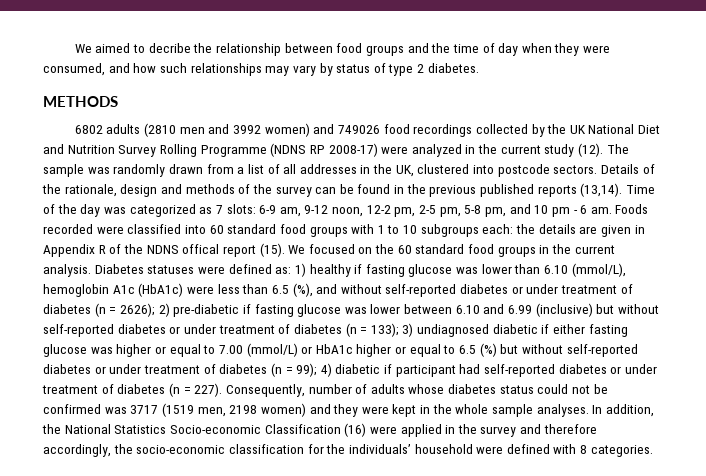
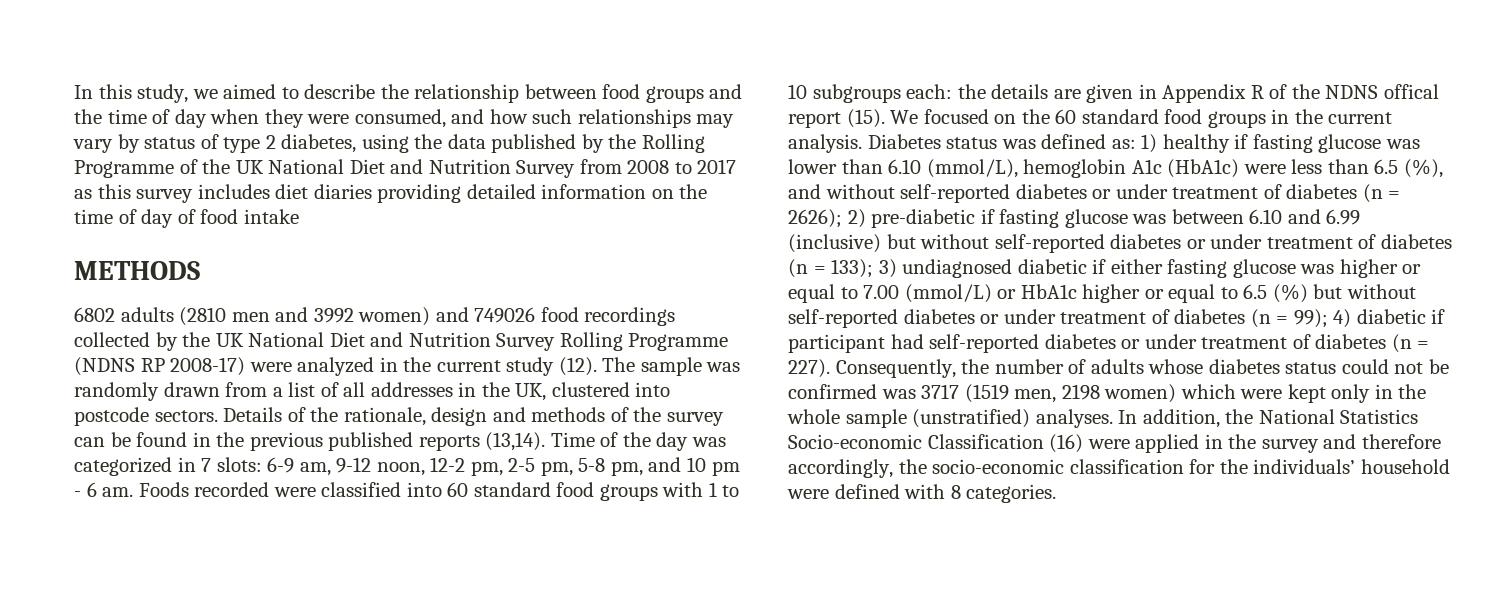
- We aimed to decribe the relationship between food groups and the time of day when they were consumed, and how such relationships may vary by status of type 2 diabetes.
+ In this study, we aimed to describe the relationship between food groups and the time of day when they were consumed, and how such relationships may vary by status of type 2 diabetes, using the data published by the Rolling Programme of the UK National Diet and Nutrition Survey from 2008 to 2017 as this survey includes diet diaries providing detailed information on the time of day of food intake
- Time of the day was categorized as 7 slots: 6-9 am, 9-12 noon, 12-2 pm, 2-5 pm, 5-8 pm, and 10 pm - 6 am.
+ Time of the day was categorized in 7 slots: 6-9 am, 9-12 noon, 12-2 pm, 2-5 pm, 5-8 pm, and 10 pm - 6 am.
- Diabetes statuses were defined as:
+ Diabetes status was defined as:
- 2) pre-diabetic if fasting glucose was lower between 6.10 and 6.99 (inclusive) but without self-reported diabetes or under treatment of diabetes (n = 133);
+ 2) pre-diabetic if fasting glucose was between 6.10 and 6.99 (inclusive) but without self-reported diabetes or under treatment of diabetes (n = 133);
- Consequently, number of adults whose diabetes status could not be confirmed was 3717 (1519 men, 2198 women) and they were kept in the whole sample analyses.
+ Consequently, the number of adults whose diabetes status could not be confirmed was 3717 (1519 men, 2198 women) which were kept only in the whole sample (unstratified) analyses.

